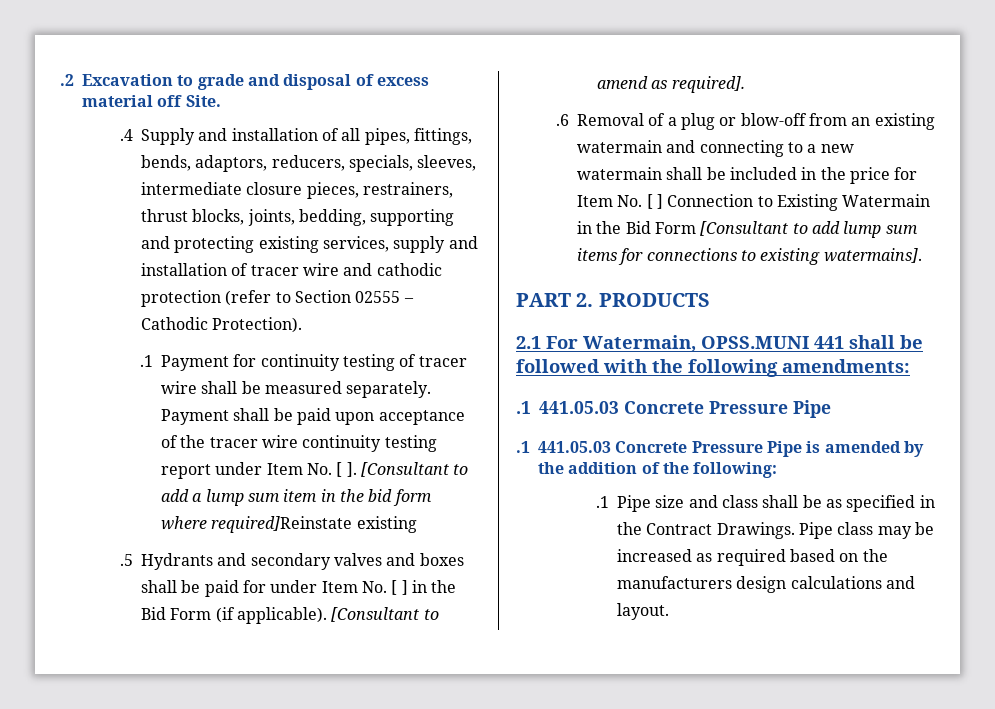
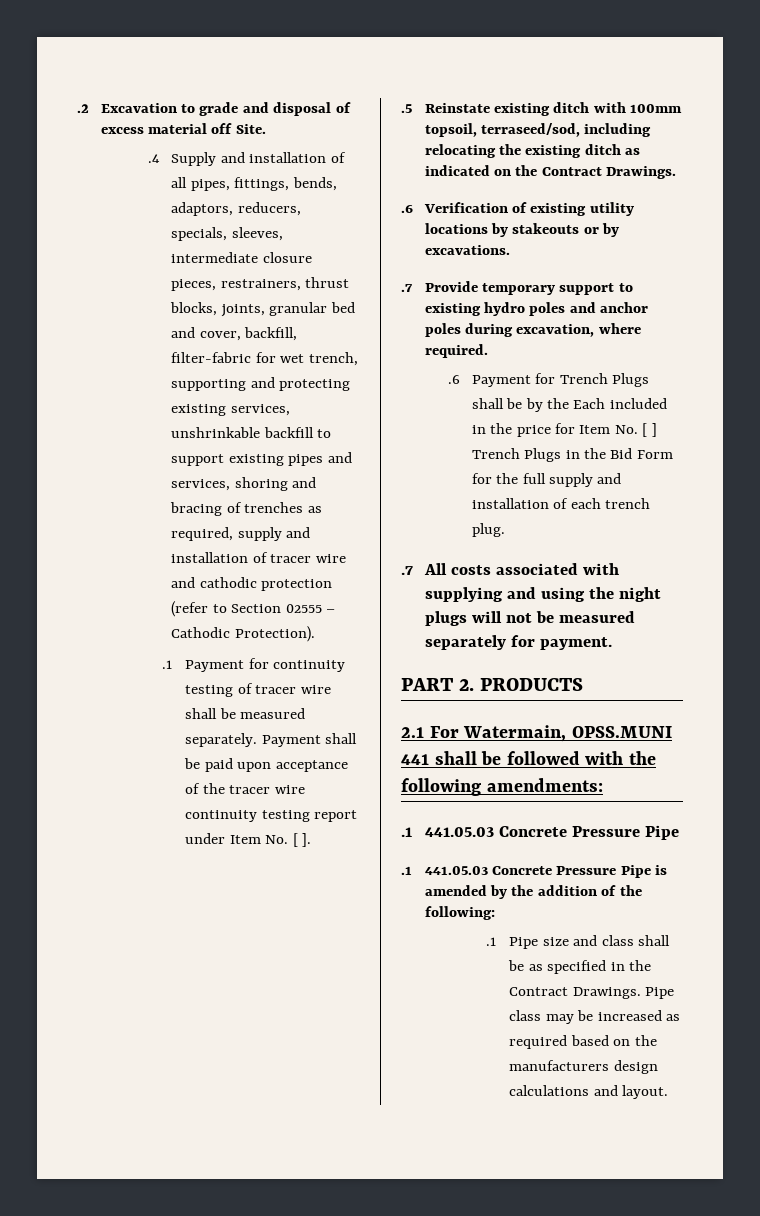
- .4 Supply and installation of all pipes, fittings, bends, adaptors, reducers, specials, sleeves, intermediate closure pieces, restrainers, thrust blocks, joints, bedding, supporting and protecting existing services, supply and installation of tracer wire and cathodic protection (refer to Section 02555 – Cathodic Protection).
+ .4 Supply and installation of all pipes, fittings, bends, adaptors, reducers, specials, sleeves, intermediate closure pieces, restrainers, thrust blocks, joints, granular bed and cover, backfill, filter-fabric for wet trench, supporting and protecting existing services, unshrinkable backfill to support existing pipes and services, shoring and bracing of trenches as required, supply and installation of tracer wire and cathodic protection (refer to Section 02555 – Cathodic Protection).
- Payment shall be paid upon acceptance of the tracer wire continuity testing report under Item No. [ ]. [Consultant to add a lump sum item in the bid form where required]Reinstate existing
- .5 Hydrants and secondary valves and boxes shall be paid for under Item No. [ ] in the Bid Form (if applicable). [Consultant to amend as required].
- .6 Removal of a plug or blow-off from an existing watermain and connecting to a new watermain shall be included in the price for Item No. [ ] Connection to Existing Watermain in the Bid Form [Consultant to add lump sum items for connections to existing watermains].
+ Payment shall be paid upon acceptance of the tracer wire continuity testing report under Item No. [ ].
+ .5 Reinstate existing ditch with 100mm topsoil, terraseed/sod, including relocating the existing ditch as indicated on the Contract Drawings.
+ .6 Verification of existing utility locations by stakeouts or by excavations.
+ .7 Provide temporary support to existing hydro poles and anchor poles during excavation, where required.
+ .6 Payment for Trench Plugs shall be by the Each included in the price for Item No. [ ] Trench Plugs in the Bid Form for the full supply and installation of each trench plug.
+ .7 All costs associated with supplying and using the night plugs will not be measured separately for payment.

